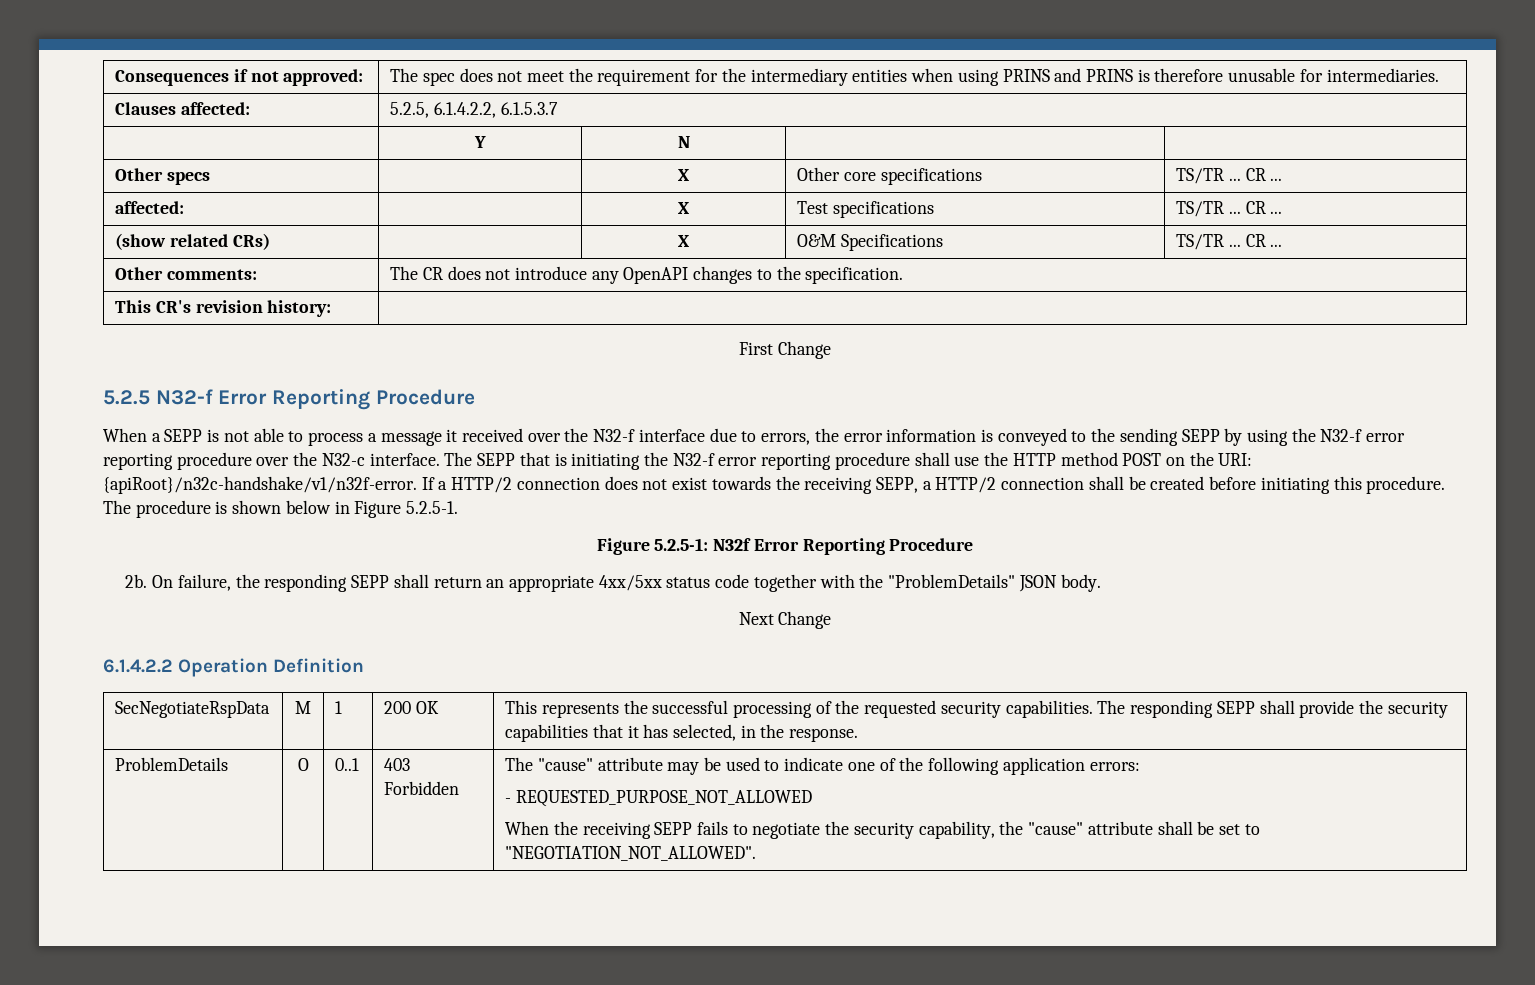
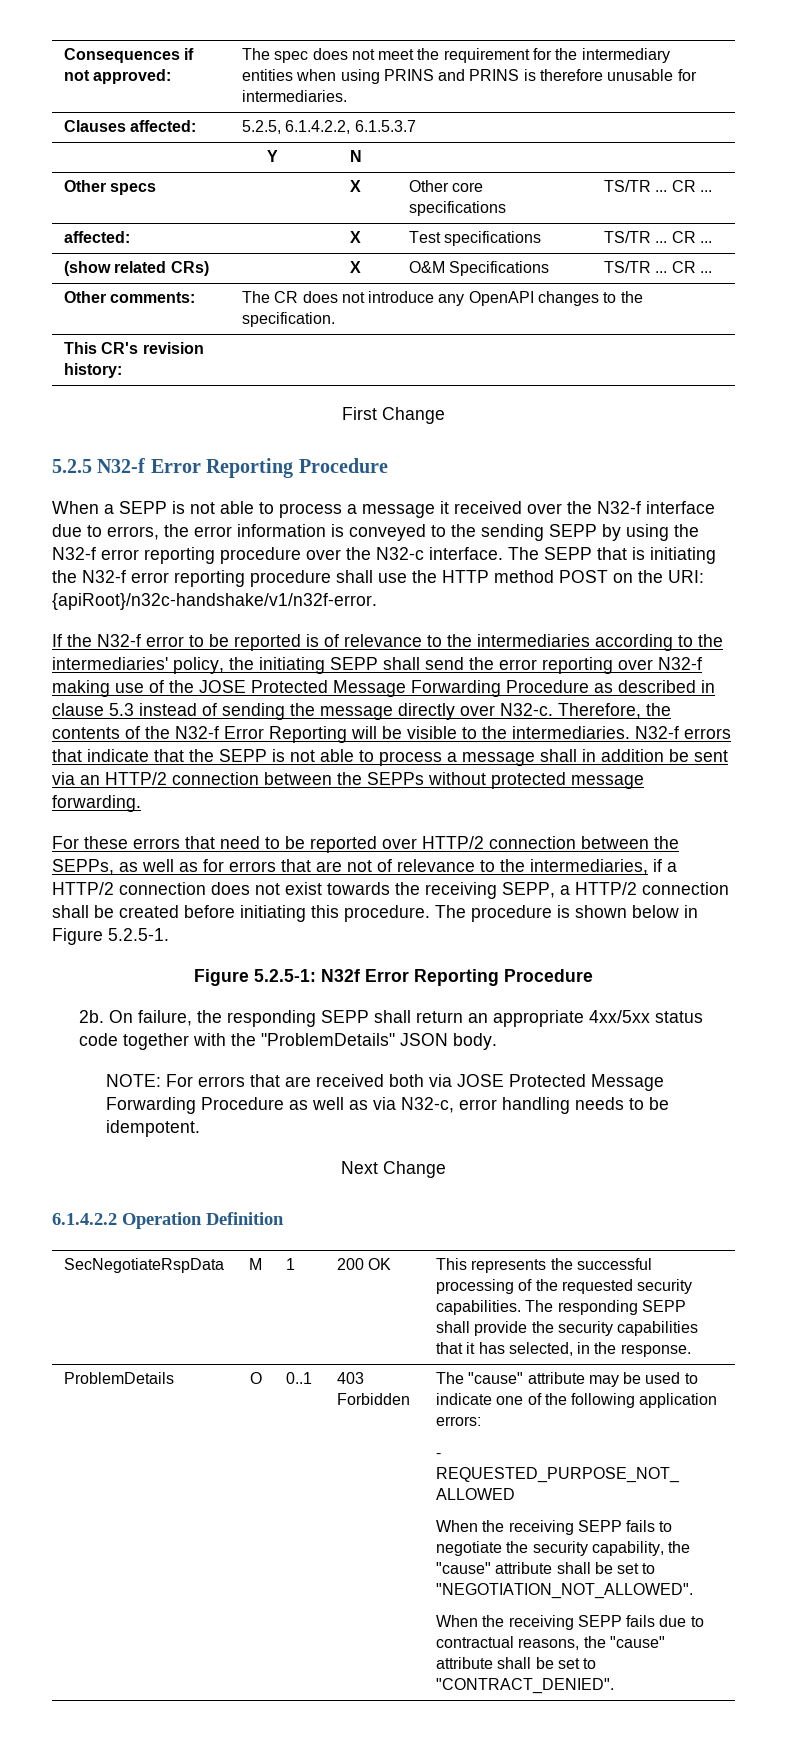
- The SEPP that is initiating the N32-f error reporting procedure shall use the HTTP method POST on the URI: {apiRoot}/n32c-handshake/v1/n32f-error. If a HTTP/2 connection does not exist towards the receiving SEPP, a HTTP/2 connection shall be created before initiating this procedure.
+ The SEPP that is initiating the N32-f error reporting procedure shall use the HTTP method POST on the URI: {apiRoot}/n32c-handshake/v1/n32f-error.
+ If the N32-f error to be reported is of relevance to the intermediaries according to the intermediaries' policy, the initiating SEPP shall send the error reporting over N32-f making use of the JOSE Protected Message Forwarding Procedure as described in clause 5.3 instead of sending the message directly over N32-c. Therefore, the contents of the N32-f Error Reporting will be visible to the intermediaries. N32-f errors that indicate that the SEPP is not able to process a message shall in addition be sent via an HTTP/2 connection between the SEPPs without protected message forwarding.
+ For these errors that need to be reported over HTTP/2 connection between the SEPPs, as well as for errors that are not of relevance to the intermediaries, if a HTTP/2 connection does not exist towards the receiving SEPP, a HTTP/2 connection shall be created before initiating this procedure.
+ NOTE: For errors that are received both via JOSE Protected Message Forwarding Procedure as well as via N32-c, error handling needs to be idempotent.
+ When the receiving SEPP fails due to contractual reasons, the "cause" attribute shall be set to "CONTRACT_DENIED".

